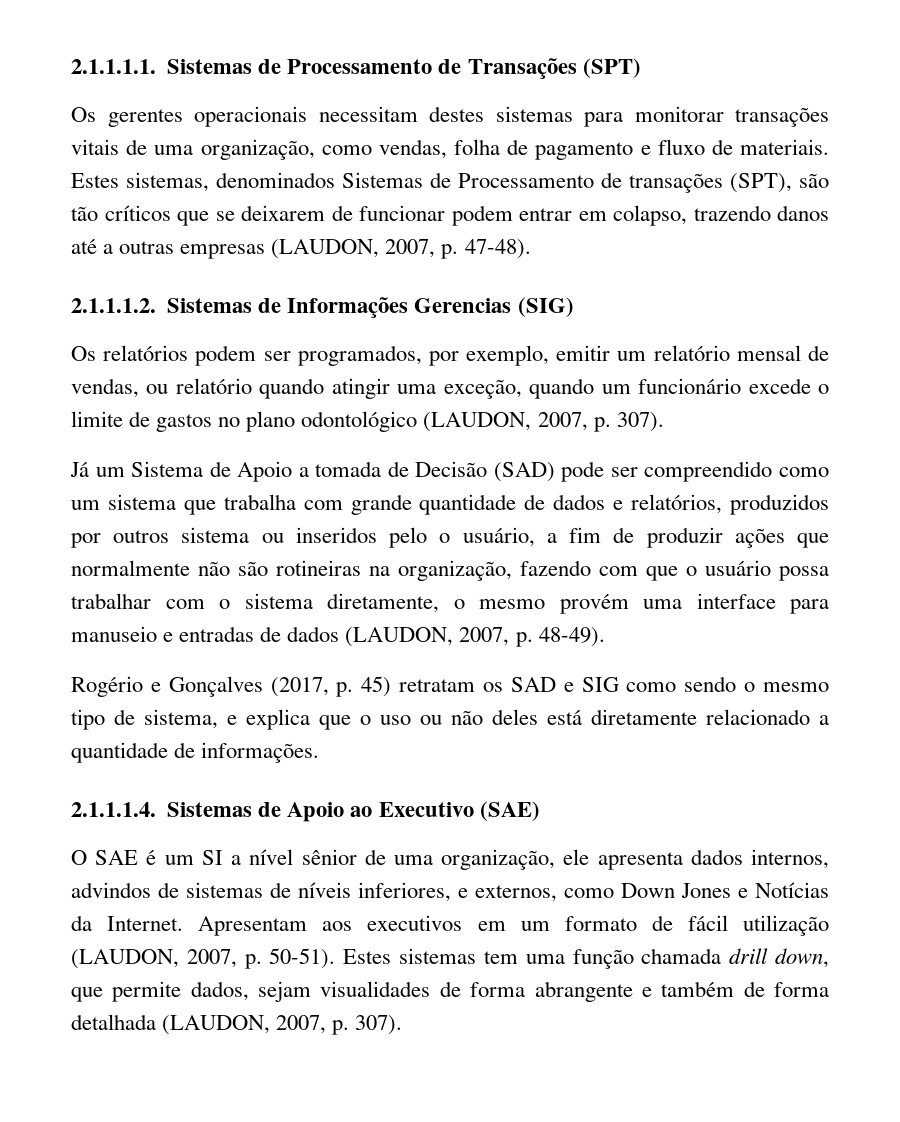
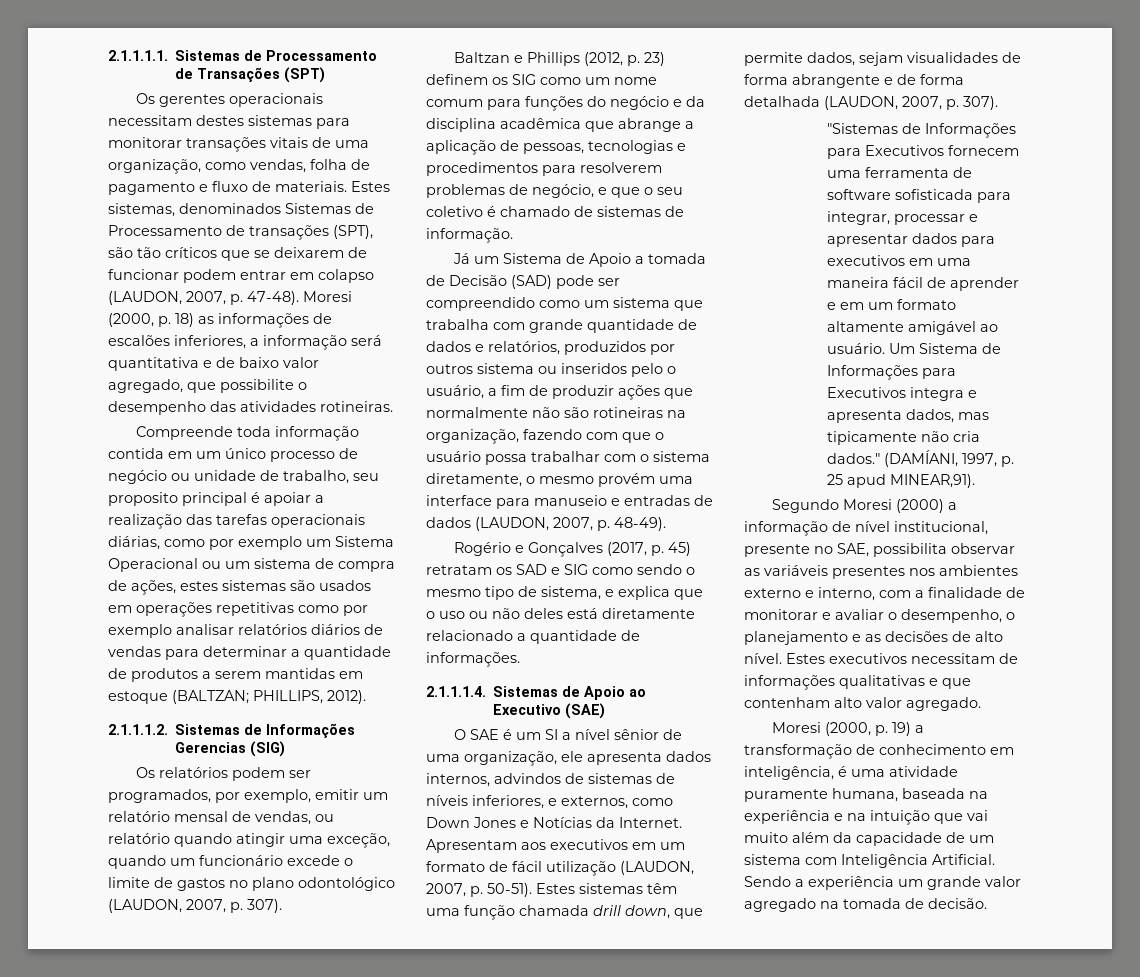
- Estes sistemas, denominados Sistemas de Processamento de transações (SPT), são tão críticos que se deixarem de funcionar podem entrar em colapso, trazendo danos até a outras empresas (LAUDON, 2007, p. 47-48).
+ Estes sistemas, denominados Sistemas de Processamento de transações (SPT), são tão críticos que se deixarem de funcionar podem entrar em colapso (LAUDON, 2007, p. 47-48). Moresi (2000, p. 18) as informações de escalões inferiores, a informação será quantitativa e de baixo valor agregado, que possibilite o desempenho das atividades rotineiras.
+ Compreende toda informação contida em um único processo de negócio ou unidade de trabalho, seu proposito principal é apoiar a realização das tarefas operacionais diárias, como por exemplo um Sistema Operacional ou um sistema de compra de ações, estes sistemas são usados em operações repetitivas como por exemplo analisar relatórios diários de vendas para determinar a quantidade de produtos a serem mantidas em estoque (BALTZAN; PHILLIPS, 2012).
+ Baltzan e Phillips (2012, p. 23) definem os SIG como um nome comum para funções do negócio e da disciplina acadêmica que abrange a aplicação de pessoas, tecnologias e procedimentos para resolverem problemas de negócio, e que o seu coletivo é chamado de sistemas de informação.
- Estes sistemas tem uma função chamada drill down, que permite dados, sejam visualidades de forma abrangente e também de forma detalhada (LAUDON, 2007, p. 307).
+ Estes sistemas têm uma função chamada drill down, que permite dados, sejam visualidades de forma abrangente e de forma detalhada (LAUDON, 2007, p. 307).
+ "Sistemas de Informações para Executivos fornecem uma ferramenta de software sofisticada para integrar, processar e apresentar dados para executivos em uma maneira fácil de aprender e em um formato altamente amigável ao usuário. Um Sistema de Informações para Executivos integra e apresenta dados, mas tipicamente não cria dados." (DAMÍANI, 1997, p. 25 apud MINEAR,91).
+ Segundo Moresi (2000) a informação de nível institucional, presente no SAE, possibilita observar as variáveis presentes nos ambientes externo e interno, com a finalidade de monitorar e avaliar o desempenho, o planejamento e as decisões de alto nível. Estes executivos necessitam de informações qualitativas e que contenham alto valor agregado.
+ Moresi (2000, p. 19) a transformação de conhecimento em inteligência, é uma atividade puramente humana, baseada na experiência e na intuição que vai muito além da capacidade de um sistema com Inteligência Artificial. Sendo a experiência um grande valor agregado na tomada de decisão.

